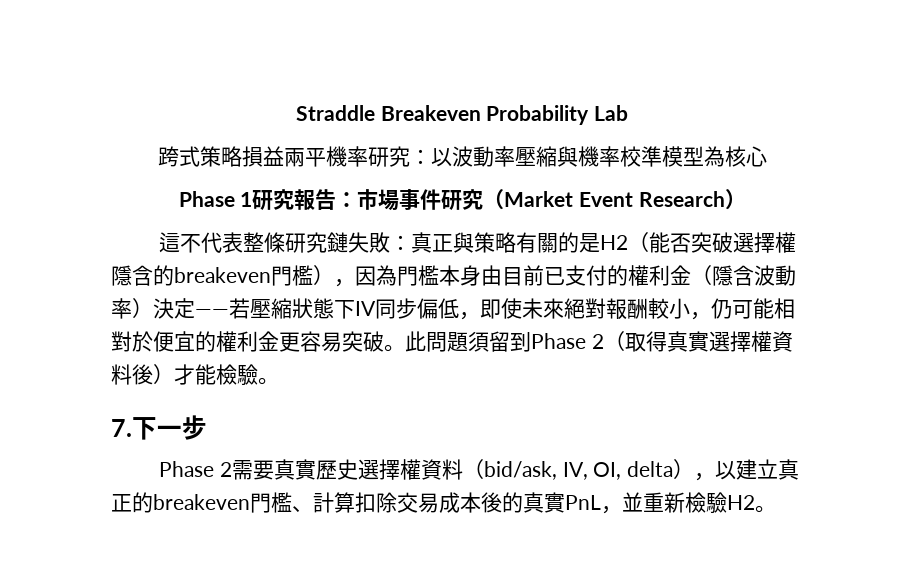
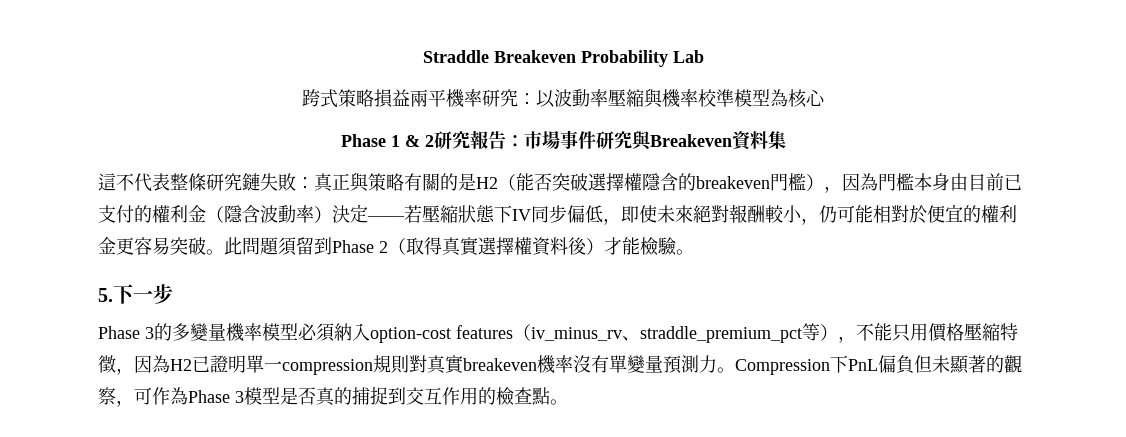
- Phase 1研究報告：市場事件研究（Market Event Research）
+ Phase 1 & 2研究報告：市場事件研究與Breakeven資料集
- 7.下一步
+ 5.下一步
- Phase 2需要真實歷史選擇權資料（bid/ask, IV, OI, delta），以建立真正的breakeven門檻、計算扣除交易成本後的真實PnL，並重新檢驗H2。
+ Phase 3的多變量機率模型必須納入option-cost features（iv_minus_rv、straddle_premium_pct等），不能只用價格壓縮特徵，因為H2已證明單一compression規則對真實breakeven機率沒有單變量預測力。Compression下PnL偏負但未顯著的觀察，可作為Phase 3模型是否真的捕捉到交互作用的檢查點。

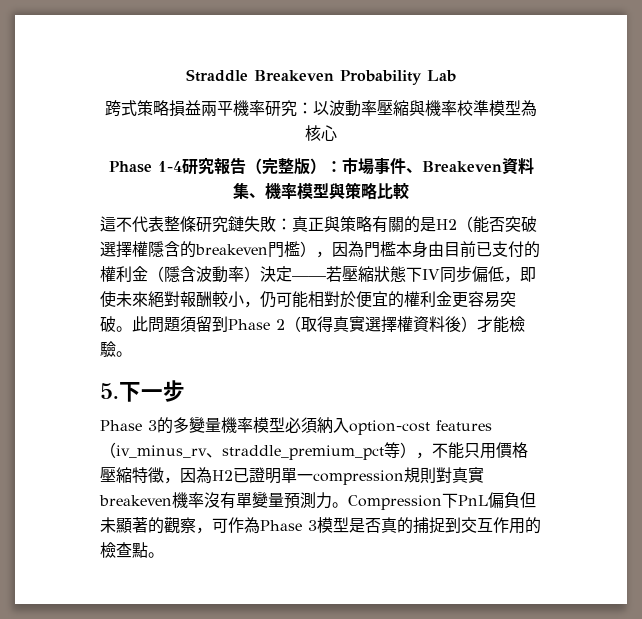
- Phase 1 & 2研究報告：市場事件研究與Breakeven資料集
+ Phase 1-4研究報告（完整版）：市場事件、Breakeven資料集、機率模型與策略比較

